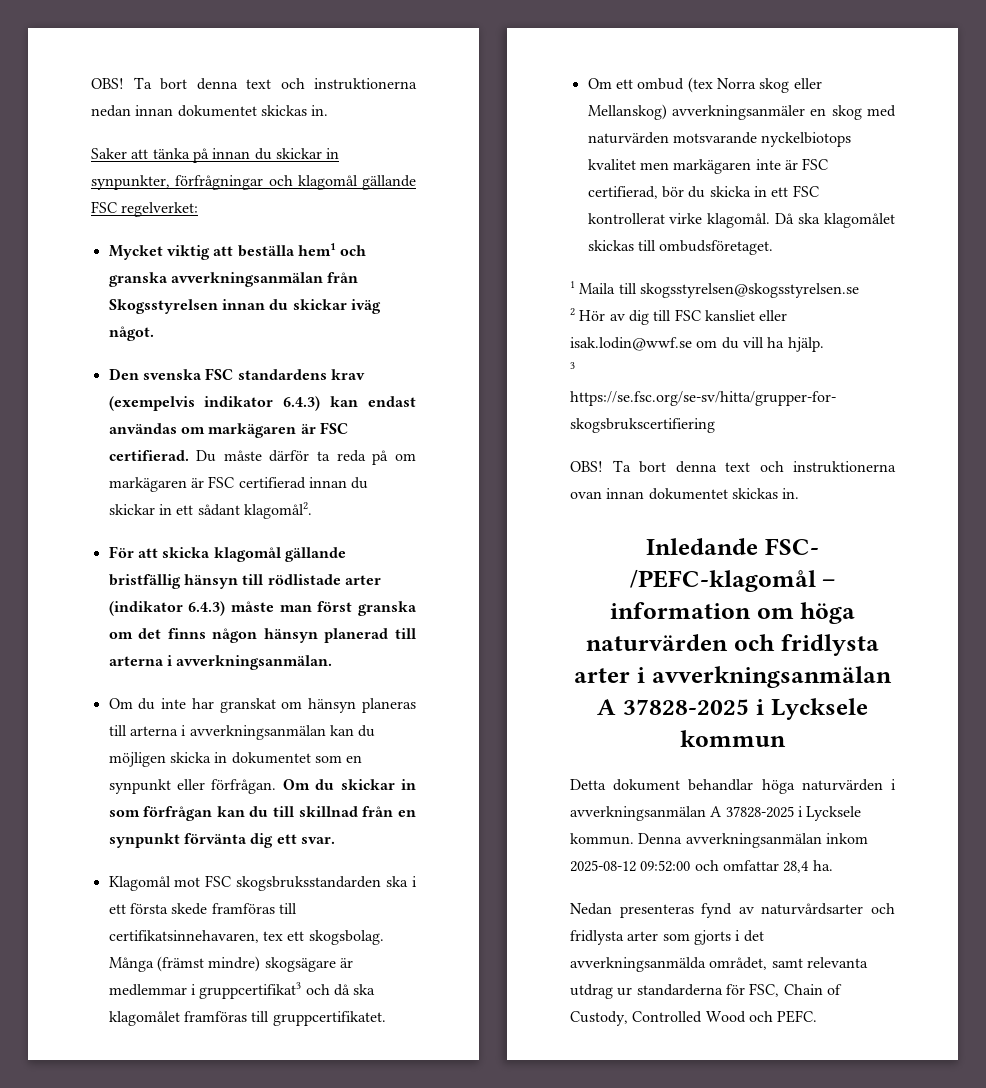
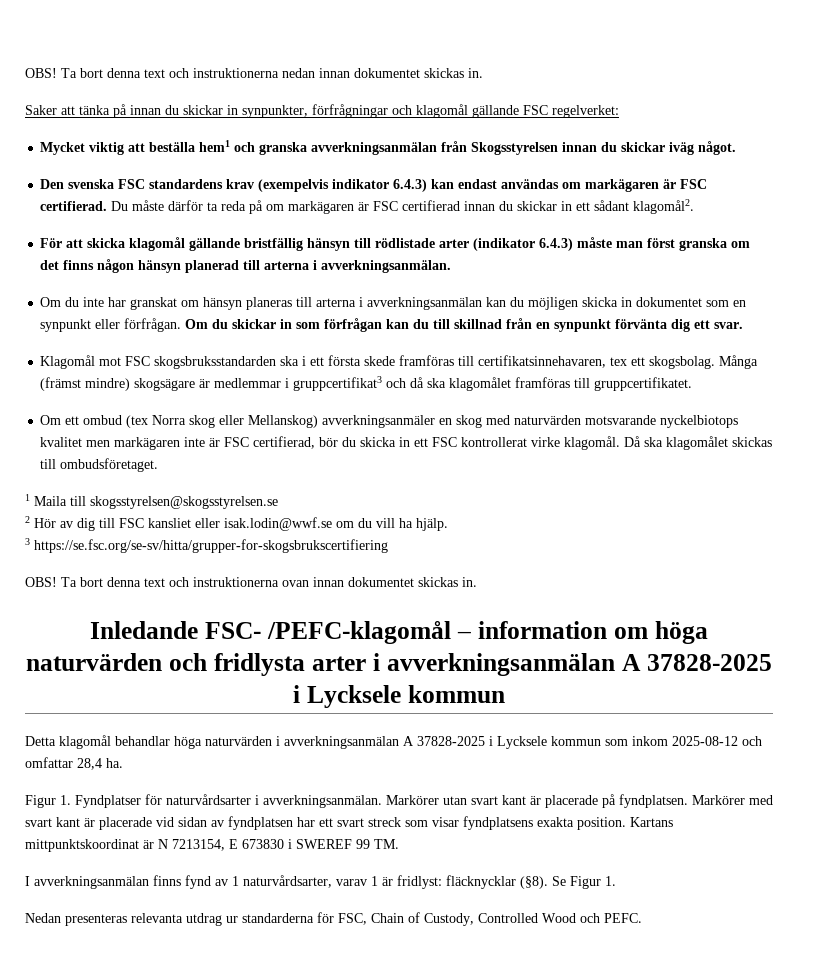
- Detta dokument behandlar höga naturvärden i avverkningsanmälan A 37828-2025 i Lycksele kommun. Denna avverkningsanmälan inkom 2025-08-12 09:52:00 och omfattar 28,4 ha.
+ Detta klagomål behandlar höga naturvärden i avverkningsanmälan A 37828-2025 i Lycksele kommun som inkom 2025-08-12 och omfattar 28,4 ha.
- Nedan presenteras fynd av naturvårdsarter och fridlysta arter som gjorts i det avverkningsanmälda området, samt relevanta utdrag ur standarderna för FSC, Chain of Custody, Controlled Wood och PEFC.
+ Figur 1. Fyndplatser för naturvårdsarter i avverkningsanmälan. Markörer utan svart kant är placerade på fyndplatsen. Markörer med svart kant är placerade vid sidan av fyndplatsen har ett svart streck som visar fyndplatsens exakta position. Kartans mittpunktskoordinat är N 7213154, E 673830 i SWEREF 99 TM.
+ I avverkningsanmälan finns fynd av 1 naturvårdsarter, varav 1 är fridlyst: fläcknycklar (§8). Se Figur 1.
+ Nedan presenteras relevanta utdrag ur standarderna för FSC, Chain of Custody, Controlled Wood och PEFC.

